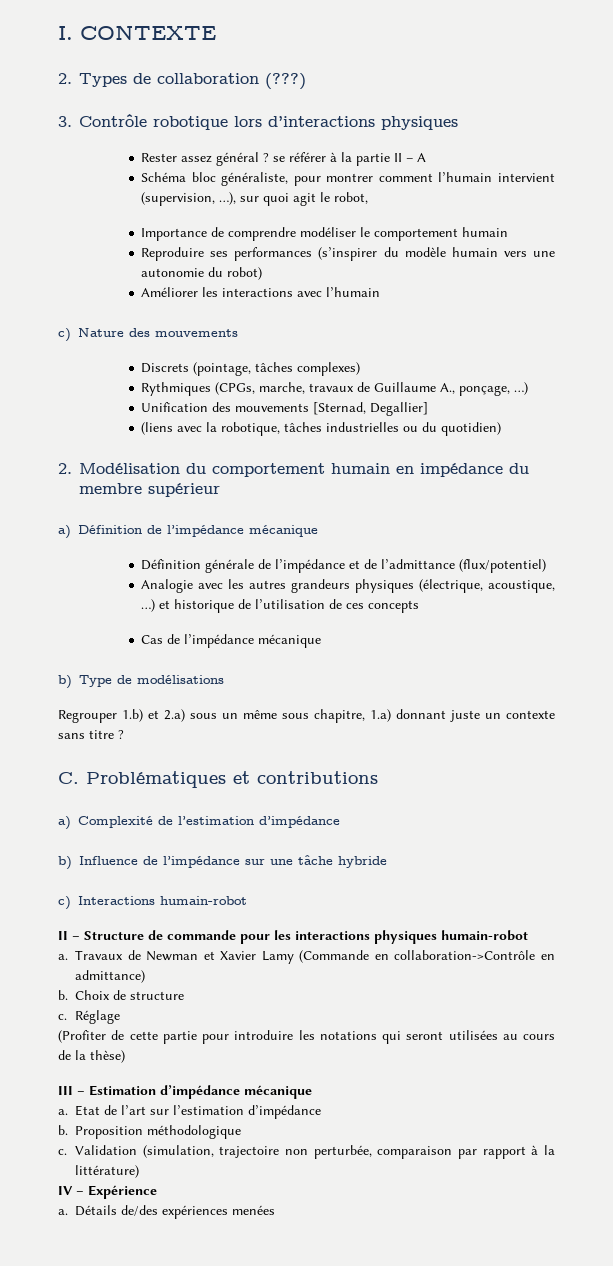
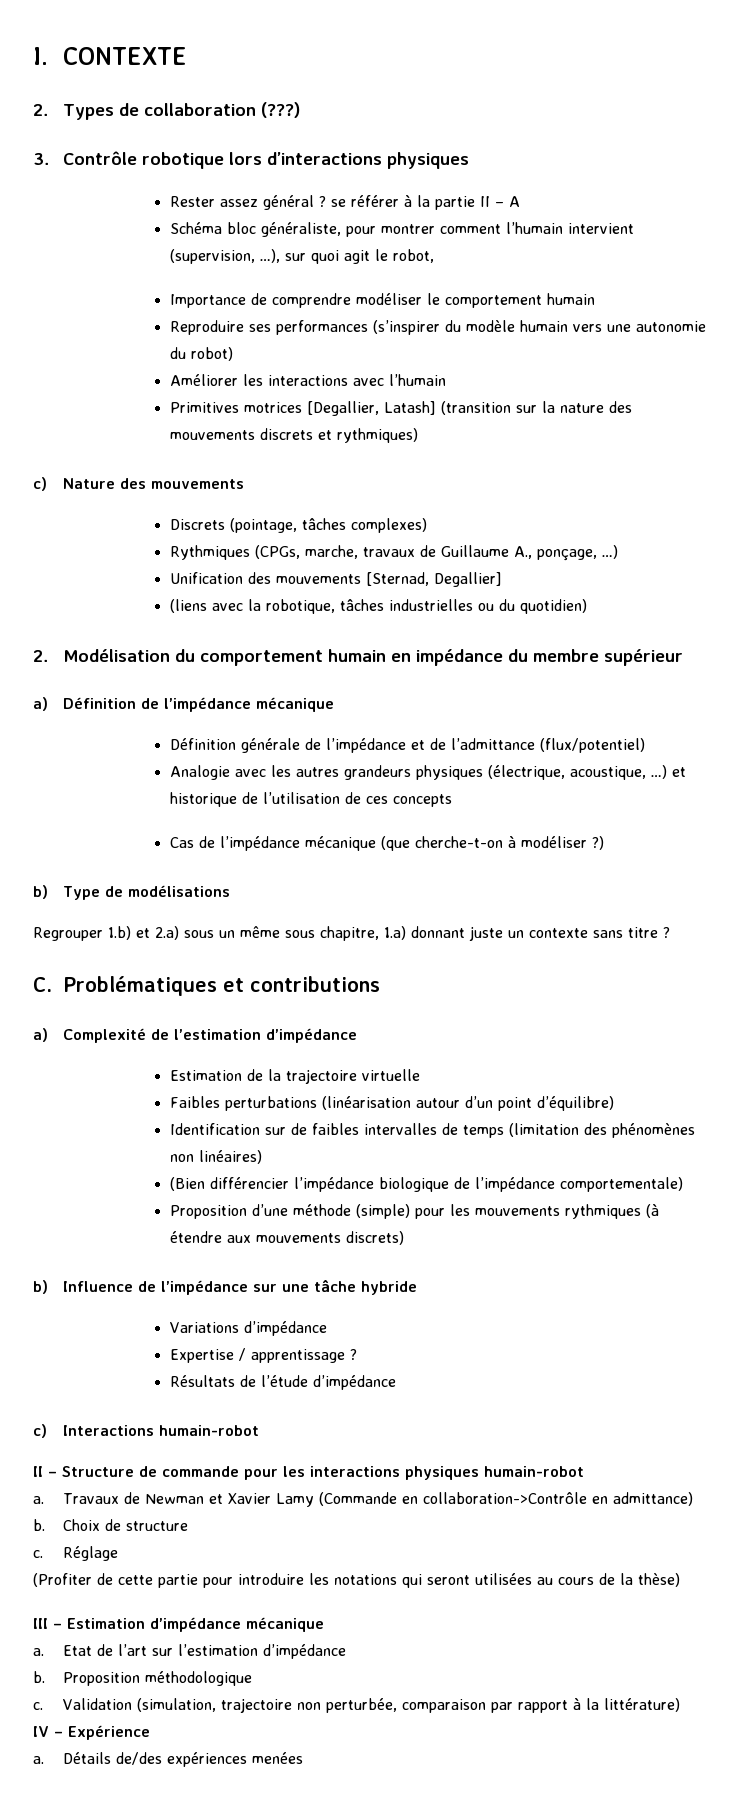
+ Primitives motrices [Degallier, Latash] (transition sur la nature des mouvements discrets et rythmiques)
- Cas de l’impédance mécanique
+ Cas de l’impédance mécanique (que cherche-t-on à modéliser ?)
+ Estimation de la trajectoire virtuelle
+ Faibles perturbations (linéarisation autour d’un point d’équilibre)
+ Identification sur de faibles intervalles de temps (limitation des phénomènes non linéaires)
+ (Bien différencier l’impédance biologique de l’impédance comportementale)
+ Proposition d’une méthode (simple) pour les mouvements rythmiques (à étendre aux mouvements discrets)
+ Variations d’impédance
+ Expertise / apprentissage ?
+ Résultats de l’étude d’impédance

